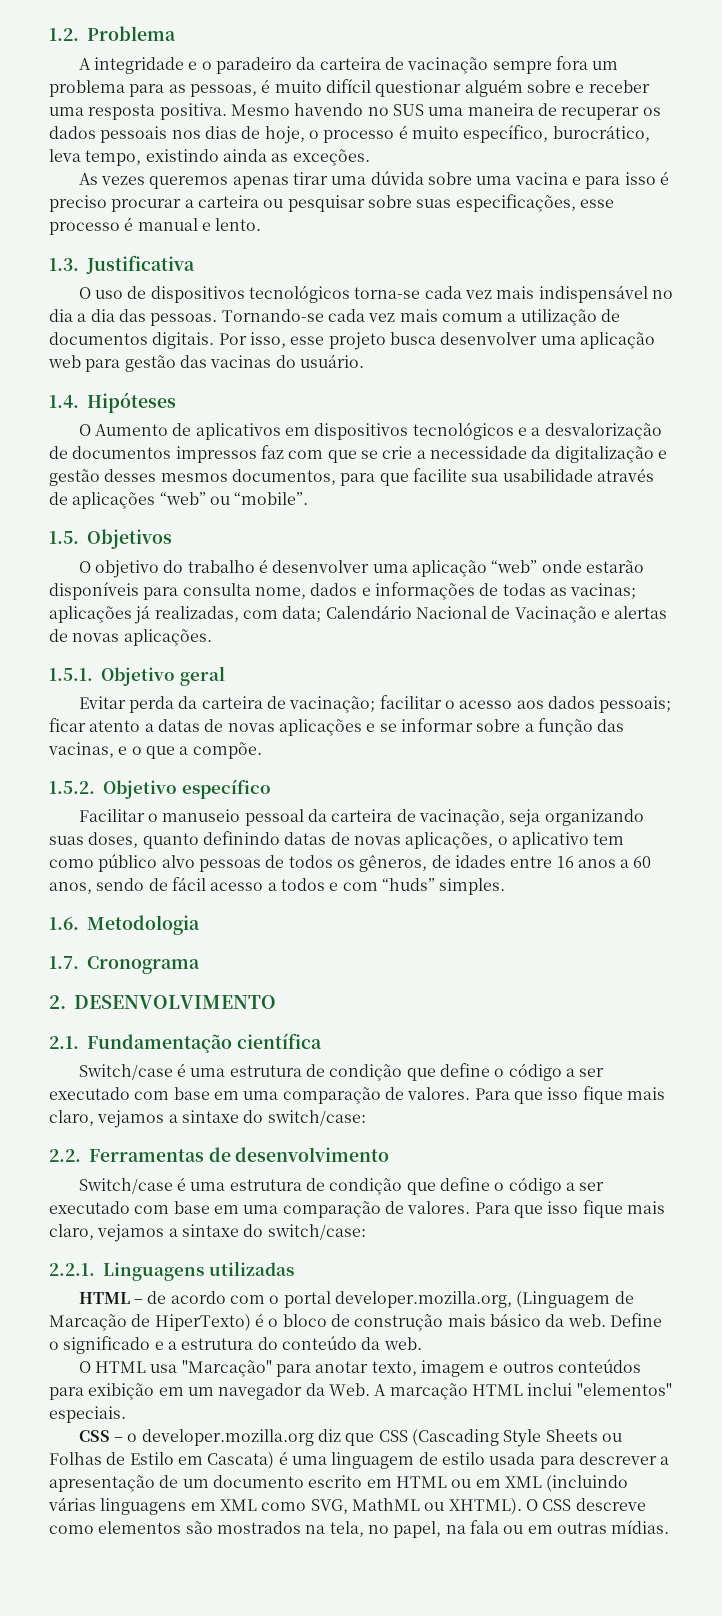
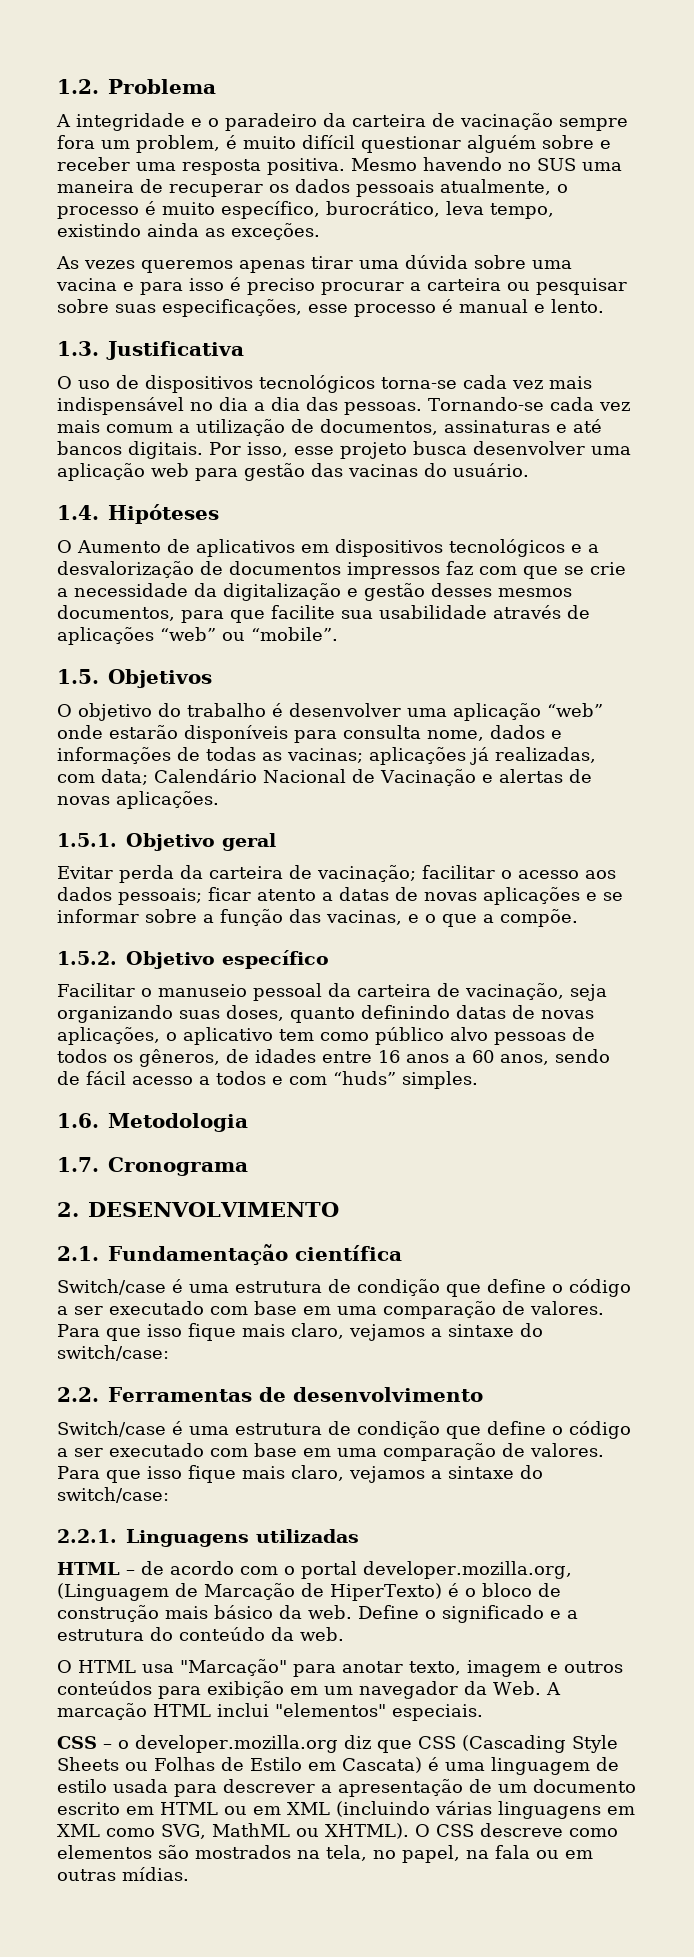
- A integridade e o paradeiro da carteira de vacinação sempre fora um problema para as pessoas, é muito difícil questionar alguém sobre e receber uma resposta positiva.
+ A integridade e o paradeiro da carteira de vacinação sempre fora um problem, é muito difícil questionar alguém sobre e receber uma resposta positiva.
- Mesmo havendo no SUS uma maneira de recuperar os dados pessoais nos dias de hoje, o processo é muito específico, burocrático, leva tempo, existindo ainda as exceções.
+ Mesmo havendo no SUS uma maneira de recuperar os dados pessoais atualmente, o processo é muito específico, burocrático, leva tempo, existindo ainda as exceções.
- Tornando-se cada vez mais comum a utilização de documentos digitais.
+ Tornando-se cada vez mais comum a utilização de documentos, assinaturas e até bancos digitais.

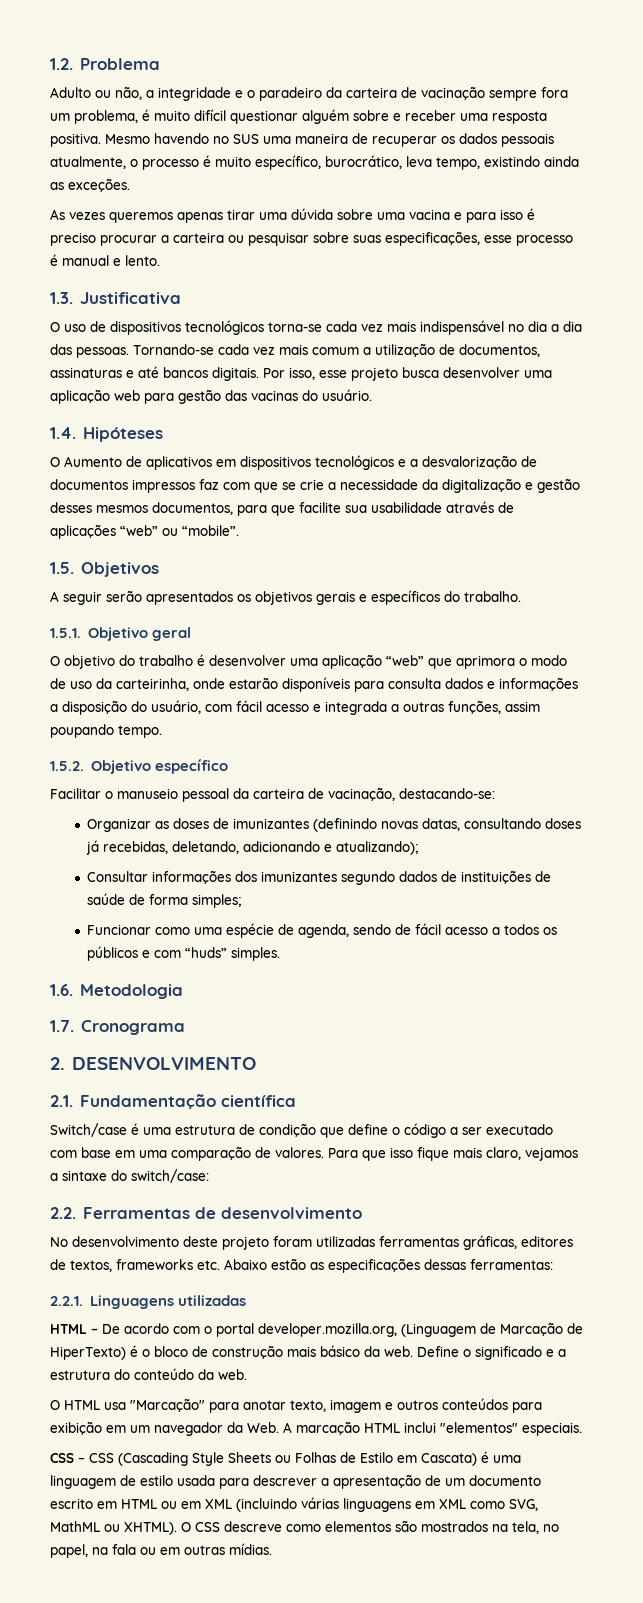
- A integridade e o paradeiro da carteira de vacinação sempre fora um problem, é muito difícil questionar alguém sobre e receber uma resposta positiva.
+ Adulto ou não, a integridade e o paradeiro da carteira de vacinação sempre fora um problema, é muito difícil questionar alguém sobre e receber uma resposta positiva.
+ A seguir serão apresentados os objetivos gerais e específicos do trabalho.
+ 1.5.1. Objetivo geral
- O objetivo do trabalho é desenvolver uma aplicação “web” onde estarão disponíveis para consulta nome, dados e informações de todas as vacinas; aplicações já realizadas, com data; Calendário Nacional de Vacinação e alertas de novas aplicações.
- 1.5.1. Objetivo geral
- Evitar perda da carteira de vacinação; facilitar o acesso aos dados pessoais; ficar atento a datas de novas aplicações e se informar sobre a função das vacinas, e o que a compõe.
+ O objetivo do trabalho é desenvolver uma aplicação “web” que aprimora o modo de uso da carteirinha, onde estarão disponíveis para consulta dados e informações a disposição do usuário, com fácil acesso e integrada a outras funções, assim poupando tempo.
- Facilitar o manuseio pessoal da carteira de vacinação, seja organizando suas doses, quanto definindo datas de novas aplicações, o aplicativo tem como público alvo pessoas de todos os gêneros, de idades entre 16 anos a 60 anos, sendo de fácil acesso a todos e com “huds” simples.
+ Facilitar o manuseio pessoal da carteira de vacinação, destacando-se:
+ Organizar as doses de imunizantes (definindo novas datas, consultando doses já recebidas, deletando, adicionando e atualizando);
+ Consultar informações dos imunizantes segundo dados de instituições de saúde de forma simples;
+ Funcionar como uma espécie de agenda, sendo de fácil acesso a todos os públicos e com “huds” simples.
  2.2. Ferramentas de desenvolvimento
- Switch/case é uma estrutura de condição que define o código a ser executado com base em uma comparação de valores. Para que isso fique mais claro, vejamos a sintaxe do switch/case:
+ No desenvolvimento deste projeto foram utilizadas ferramentas gráficas, editores de textos, frameworks etc. Abaixo estão as especificações dessas ferramentas:
- HTML – de acordo com o portal developer.mozilla.org, (Linguagem de Marcação de HiperTexto) é o bloco de construção mais básico da web.
+ HTML – De acordo com o portal developer.mozilla.org, (Linguagem de Marcação de HiperTexto) é o bloco de construção mais básico da web.
- CSS – o developer.mozilla.org diz que CSS (Cascading Style Sheets ou Folhas de Estilo em Cascata) é uma linguagem de estilo usada para descrever a apresentação de um documento escrito em HTML ou em XML (incluindo várias linguagens em XML como SVG, MathML ou XHTML).
+ CSS – CSS (Cascading Style Sheets ou Folhas de Estilo em Cascata) é uma linguagem de estilo usada para descrever a apresentação de um documento escrito em HTML ou em XML (incluindo várias linguagens em XML como SVG, MathML ou XHTML).

